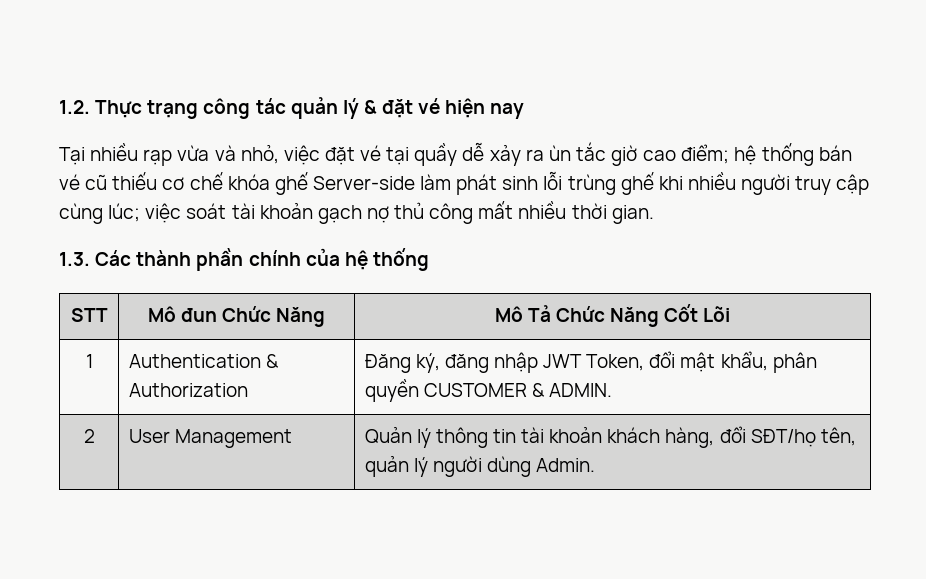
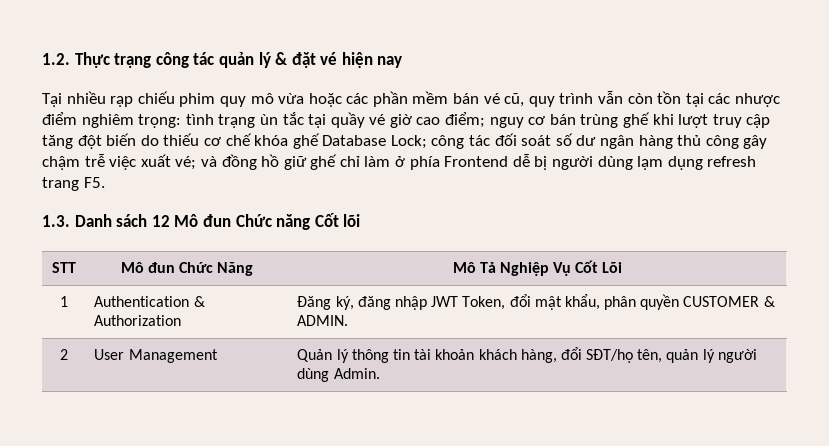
- Tại nhiều rạp vừa và nhỏ, việc đặt vé tại quầy dễ xảy ra ùn tắc giờ cao điểm; hệ thống bán vé cũ thiếu cơ chế khóa ghế Server-side làm phát sinh lỗi trùng ghế khi nhiều người truy cập cùng lúc; việc soát tài khoản gạch nợ thủ công mất nhiều thời gian.
- 1.3. Các thành phần chính của hệ thống
+ Tại nhiều rạp chiếu phim quy mô vừa hoặc các phần mềm bán vé cũ, quy trình vẫn còn tồn tại các nhược điểm nghiêm trọng: tình trạng ùn tắc tại quầy vé giờ cao điểm; nguy cơ bán trùng ghế khi lượt truy cập tăng đột biến do thiếu cơ chế khóa ghế Database Lock; công tác đối soát số dư ngân hàng thủ công gây chậm trễ việc xuất vé; và đồng hồ giữ ghế chỉ làm ở phía Frontend dễ bị người dùng lạm dụng refresh trang F5.
+ 1.3. Danh sách 12 Mô đun Chức năng Cốt lõi
- STT | Mô đun Chức Năng | Mô Tả Chức Năng Cốt Lõi
+ STT | Mô đun Chức Năng | Mô Tả Nghiệp Vụ Cốt Lõi

